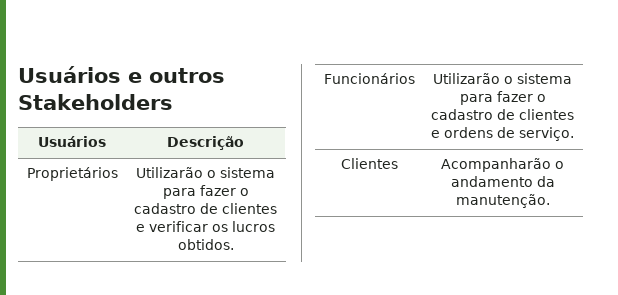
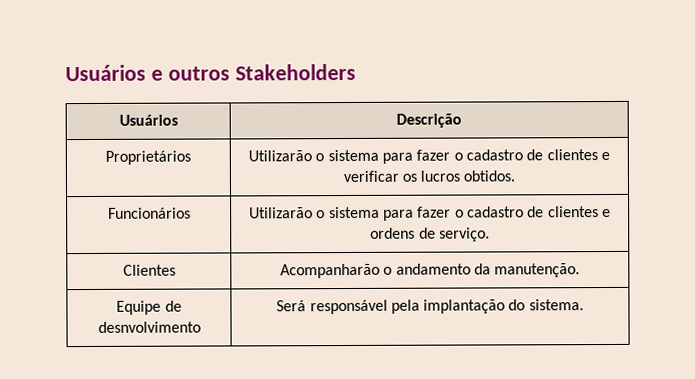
+ Equipe de desnvolvimento | Será responsável pela implantação do sistema.

